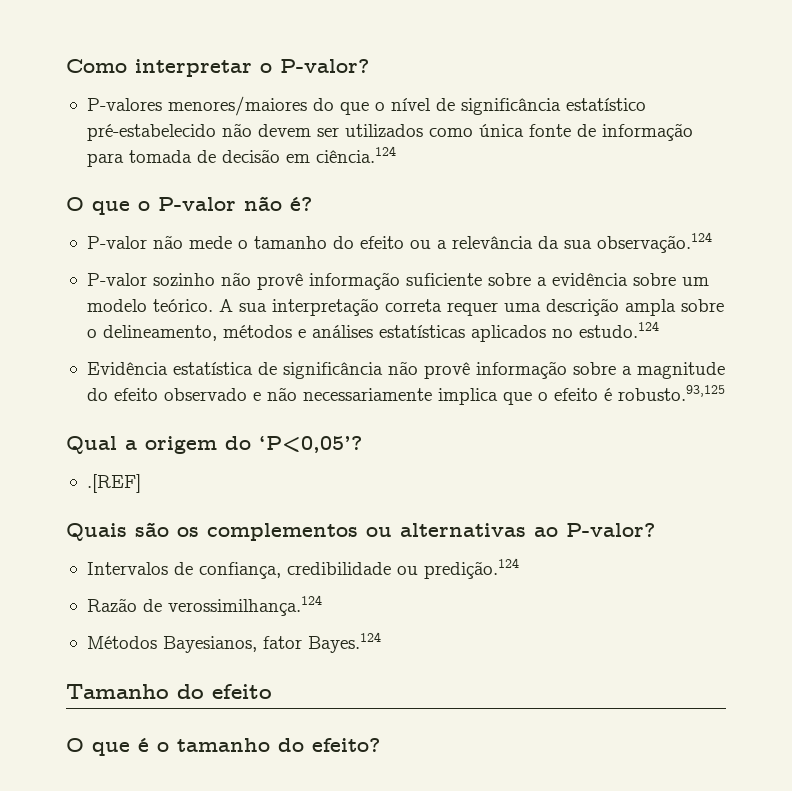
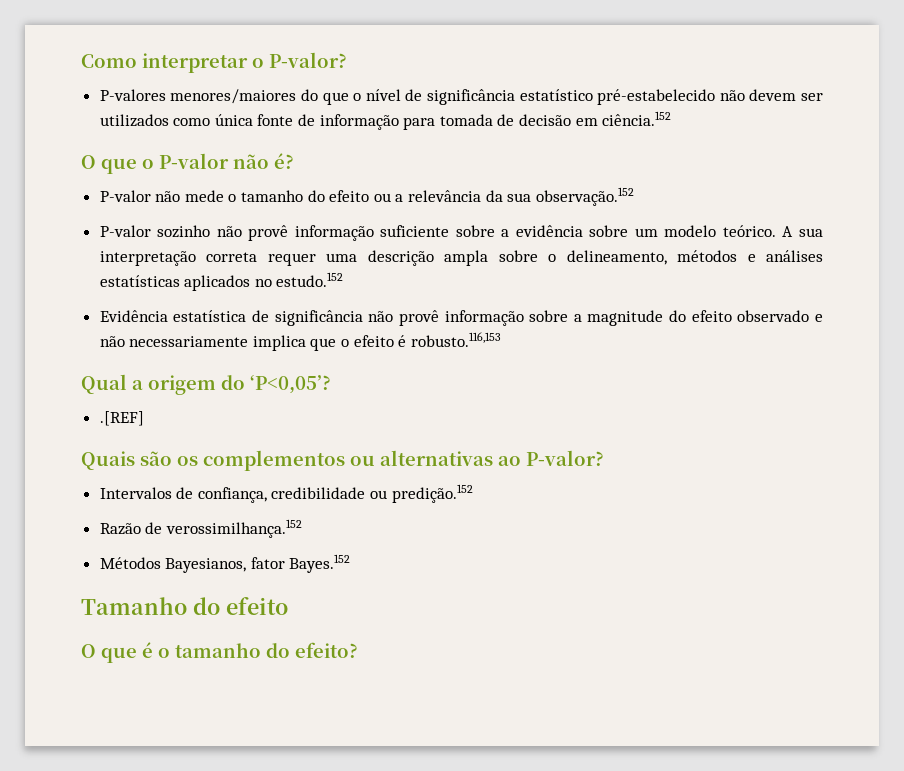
- P-valores menores/maiores do que o nível de significância estatístico pré-estabelecido não devem ser utilizados como única fonte de informação para tomada de decisão em ciência.124
+ P-valores menores/maiores do que o nível de significância estatístico pré-estabelecido não devem ser utilizados como única fonte de informação para tomada de decisão em ciência.152
- P-valor não mede o tamanho do efeito ou a relevância da sua observação.124
+ P-valor não mede o tamanho do efeito ou a relevância da sua observação.152
- A sua interpretação correta requer uma descrição ampla sobre o delineamento, métodos e análises estatísticas aplicados no estudo.124
+ A sua interpretação correta requer uma descrição ampla sobre o delineamento, métodos e análises estatísticas aplicados no estudo.152
- Evidência estatística de significância não provê informação sobre a magnitude do efeito observado e não necessariamente implica que o efeito é robusto.93,125
+ Evidência estatística de significância não provê informação sobre a magnitude do efeito observado e não necessariamente implica que o efeito é robusto.116,153
- Intervalos de confiança, credibilidade ou predição.124
+ Intervalos de confiança, credibilidade ou predição.152
- Razão de verossimilhança.124
+ Razão de verossimilhança.152
- Métodos Bayesianos, fator Bayes.124
+ Métodos Bayesianos, fator Bayes.152

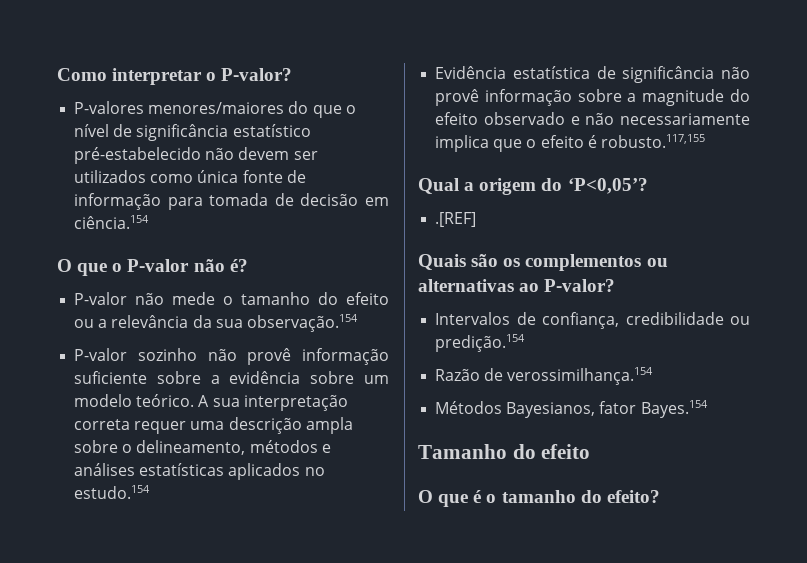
- P-valores menores/maiores do que o nível de significância estatístico pré-estabelecido não devem ser utilizados como única fonte de informação para tomada de decisão em ciência.152
+ P-valores menores/maiores do que o nível de significância estatístico pré-estabelecido não devem ser utilizados como única fonte de informação para tomada de decisão em ciência.154
- P-valor não mede o tamanho do efeito ou a relevância da sua observação.152
+ P-valor não mede o tamanho do efeito ou a relevância da sua observação.154
- A sua interpretação correta requer uma descrição ampla sobre o delineamento, métodos e análises estatísticas aplicados no estudo.152
+ A sua interpretação correta requer uma descrição ampla sobre o delineamento, métodos e análises estatísticas aplicados no estudo.154
- Evidência estatística de significância não provê informação sobre a magnitude do efeito observado e não necessariamente implica que o efeito é robusto.116,153
+ Evidência estatística de significância não provê informação sobre a magnitude do efeito observado e não necessariamente implica que o efeito é robusto.117,155
- Intervalos de confiança, credibilidade ou predição.152
+ Intervalos de confiança, credibilidade ou predição.154
- Razão de verossimilhança.152
+ Razão de verossimilhança.154
- Métodos Bayesianos, fator Bayes.152
+ Métodos Bayesianos, fator Bayes.154

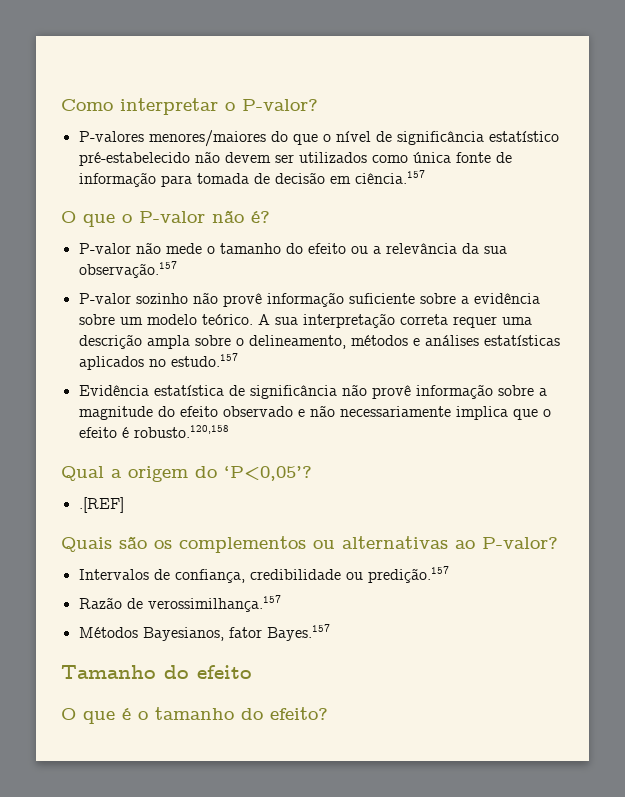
- P-valores menores/maiores do que o nível de significância estatístico pré-estabelecido não devem ser utilizados como única fonte de informação para tomada de decisão em ciência.154
+ P-valores menores/maiores do que o nível de significância estatístico pré-estabelecido não devem ser utilizados como única fonte de informação para tomada de decisão em ciência.157
- P-valor não mede o tamanho do efeito ou a relevância da sua observação.154
+ P-valor não mede o tamanho do efeito ou a relevância da sua observação.157
- A sua interpretação correta requer uma descrição ampla sobre o delineamento, métodos e análises estatísticas aplicados no estudo.154
+ A sua interpretação correta requer uma descrição ampla sobre o delineamento, métodos e análises estatísticas aplicados no estudo.157
- Evidência estatística de significância não provê informação sobre a magnitude do efeito observado e não necessariamente implica que o efeito é robusto.117,155
+ Evidência estatística de significância não provê informação sobre a magnitude do efeito observado e não necessariamente implica que o efeito é robusto.120,158
- Intervalos de confiança, credibilidade ou predição.154
+ Intervalos de confiança, credibilidade ou predição.157
- Razão de verossimilhança.154
+ Razão de verossimilhança.157
- Métodos Bayesianos, fator Bayes.154
+ Métodos Bayesianos, fator Bayes.157

